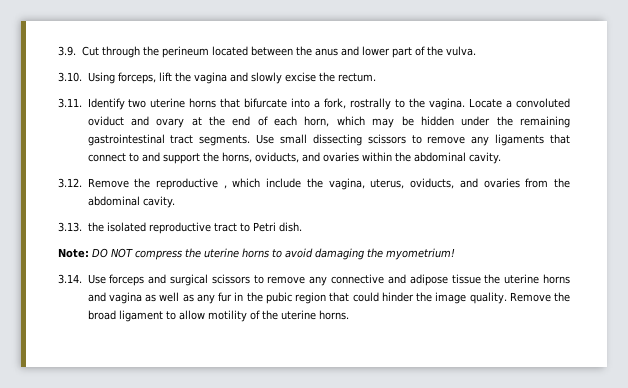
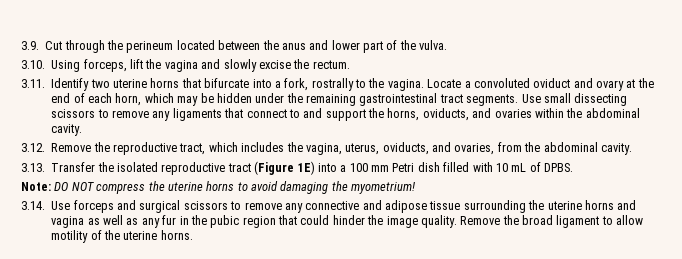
- 3.12. Remove the reproductive , which include the vagina, uterus, oviducts, and ovaries from the abdominal cavity.
+ 3.12. Remove the reproductive tract, which includes the vagina, uterus, oviducts, and ovaries, from the abdominal cavity.
- 3.13. the isolated reproductive tract to Petri dish.
+ 3.13. Transfer the isolated reproductive tract (Figure 1E) into a 100 mm Petri dish filled with 10 mL of DPBS.
- 3.14. Use forceps and surgical scissors to remove any connective and adipose tissue the uterine horns and vagina as well as any fur in the pubic region that could hinder the image quality.
+ 3.14. Use forceps and surgical scissors to remove any connective and adipose tissue surrounding the uterine horns and vagina as well as any fur in the pubic region that could hinder the image quality.

